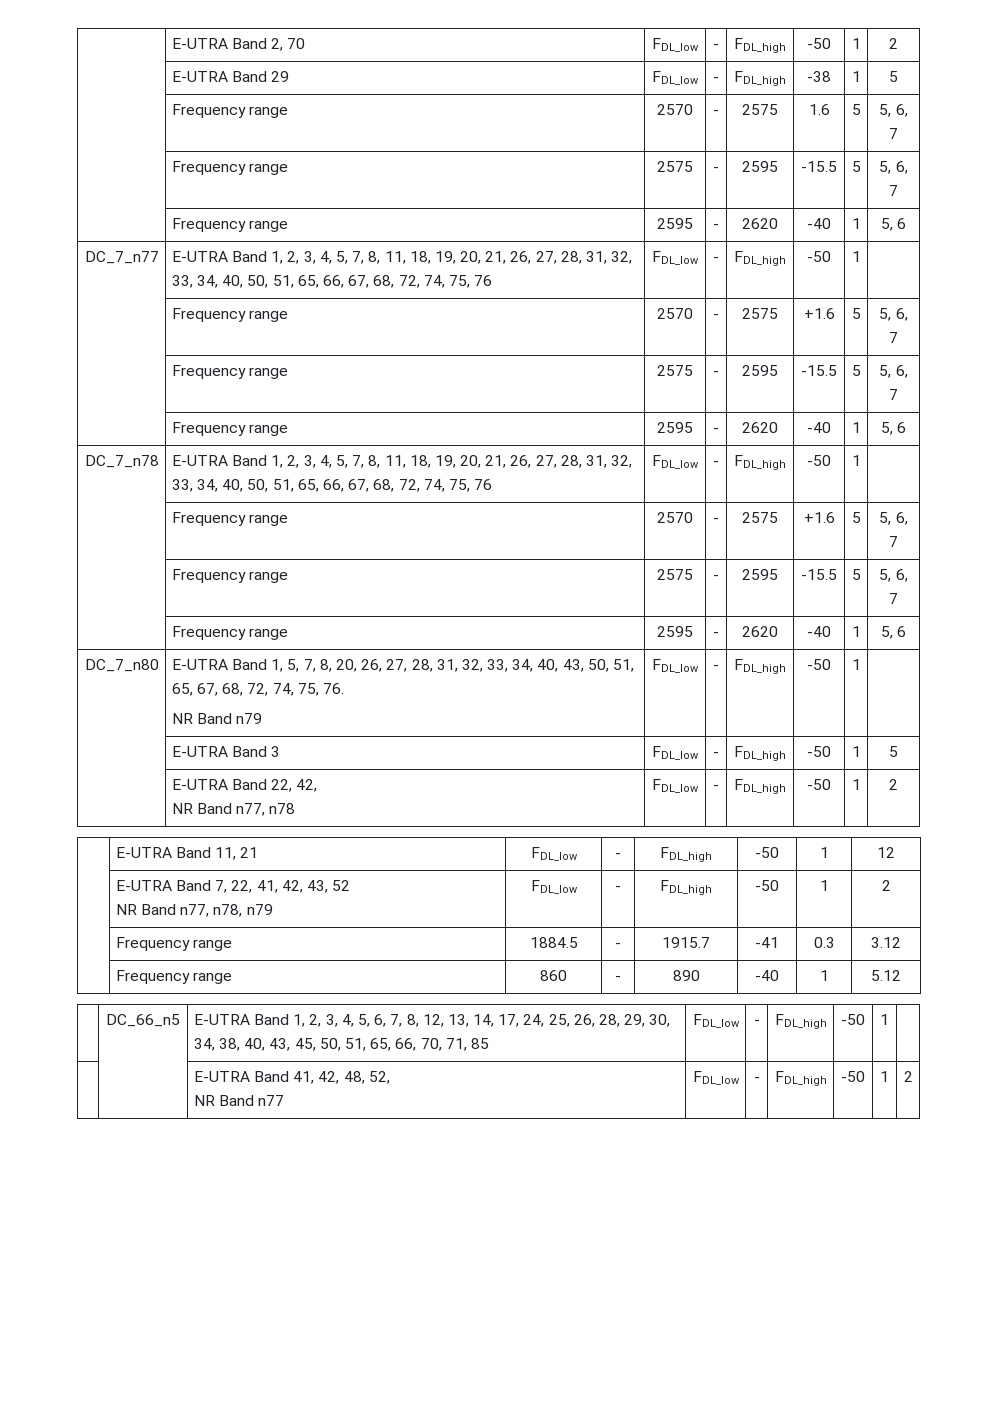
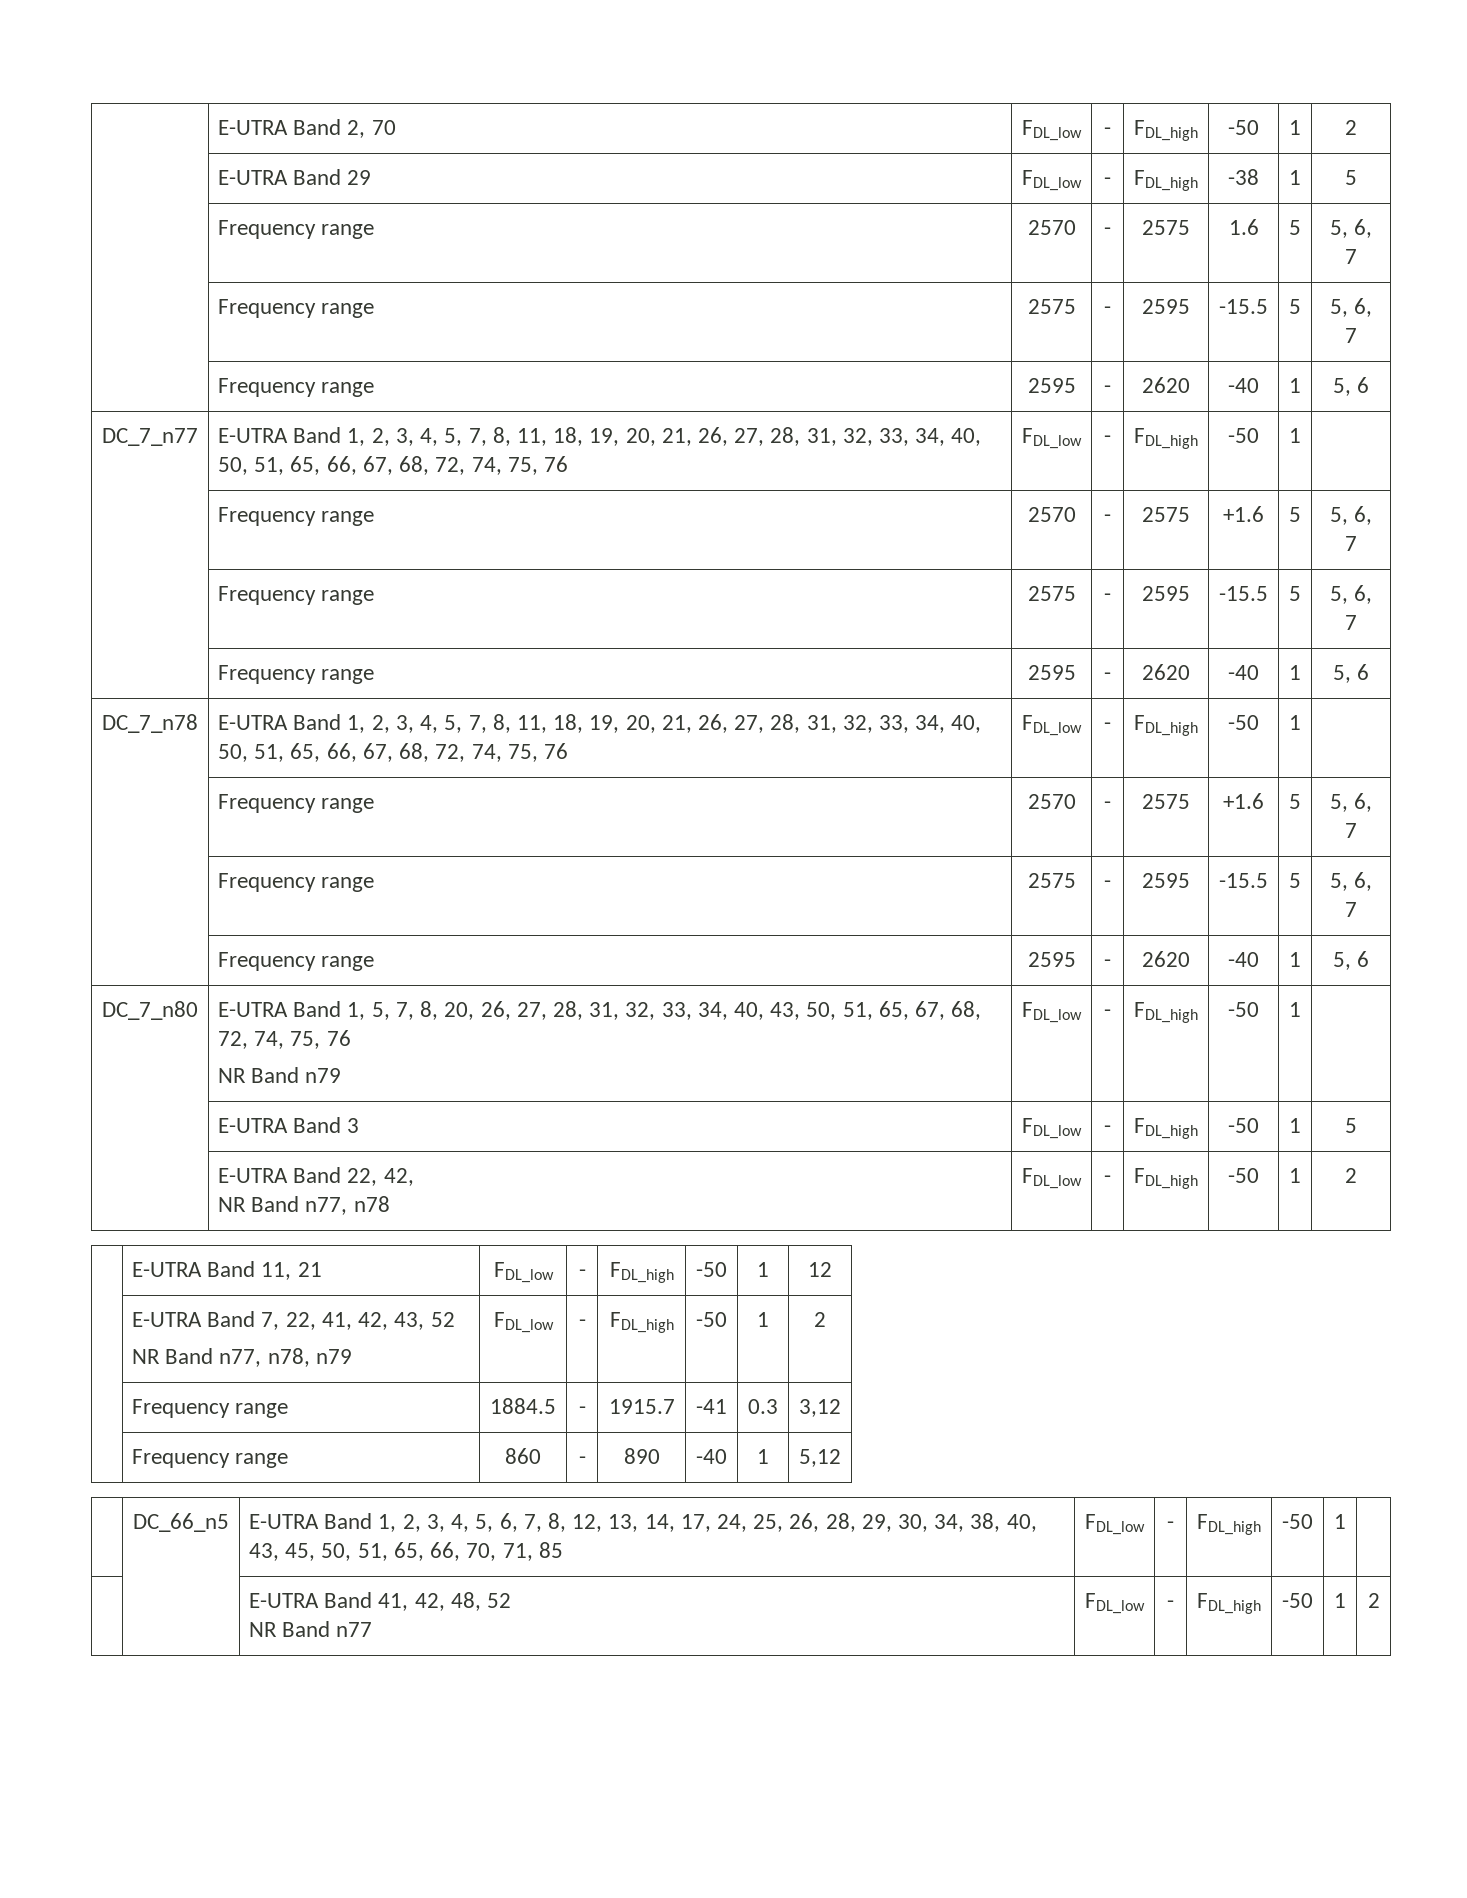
- DC_7_n80 | E-UTRA Band 1, 5, 7, 8, 20, 26, 27, 28, 31, 32, 33, 34, 40, 43, 50, 51, 65, 67, 68, 72, 74, 75, 76.
+ DC_7_n80 | E-UTRA Band 1, 5, 7, 8, 20, 26, 27, 28, 31, 32, 33, 34, 40, 43, 50, 51, 65, 67, 68, 72, 74, 75, 76
- | Frequency range | 1884.5 | - | 1915.7 | -41 | 0.3 | 3.12
+ | Frequency range | 1884.5 | - | 1915.7 | -41 | 0.3 | 3,12
- | Frequency range | 860 | - | 890 | -40 | 1 | 5.12
+ | Frequency range | 860 | - | 890 | -40 | 1 | 5,12
- | | E-UTRA Band 41, 42, 48, 52,
+ | | E-UTRA Band 41, 42, 48, 52

